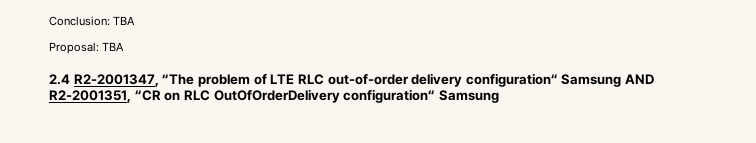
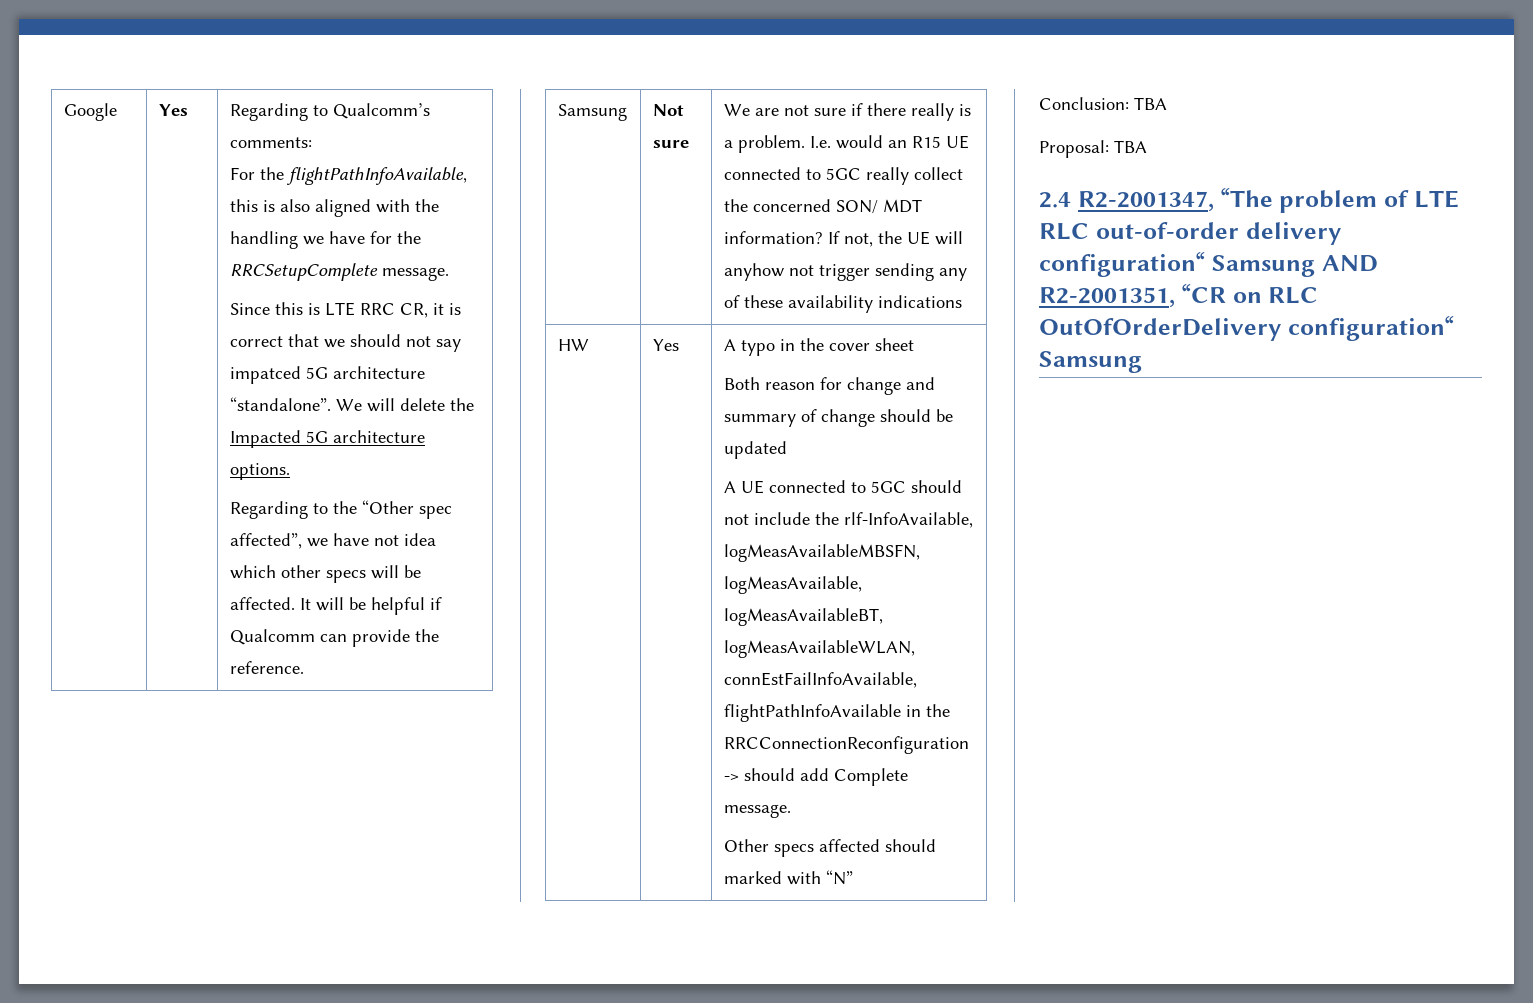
+ Google | Yes | Regarding to Qualcomm’s comments:
+ For the flightPathInfoAvailable, this is also aligned with the handling we have for the RRCSetupComplete message.
+ Since this is LTE RRC CR, it is correct that we should not say impatced 5G architecture “standalone”. We will delete the Impacted 5G architecture options.
+ Regarding to the “Other spec affected”, we have not idea which other specs will be affected. It will be helpful if Qualcomm can provide the reference.
+ Samsung | Not sure | We are not sure if there really is a problem. I.e. would an R15 UE connected to 5GC really collect the concerned SON/ MDT information? If not, the UE will anyhow not trigger sending any of these availability indications
+ HW | Yes | A typo in the cover sheet
+ Both reason for change and summary of change should be updated
+ A UE connected to 5GC should not include the rlf-InfoAvailable, logMeasAvailableMBSFN, logMeasAvailable, logMeasAvailableBT, logMeasAvailableWLAN, connEstFailInfoAvailable, flightPathInfoAvailable in the RRCConnectionReconfiguration -> should add Complete message.
+ Other specs affected should marked with “N”

